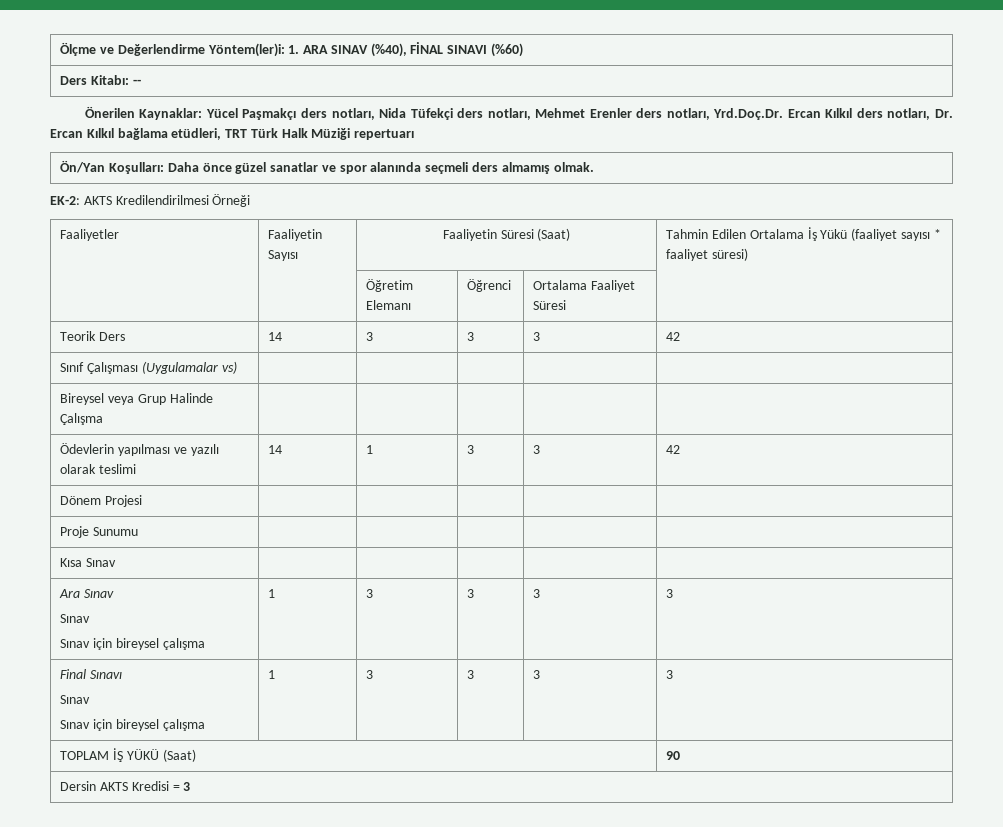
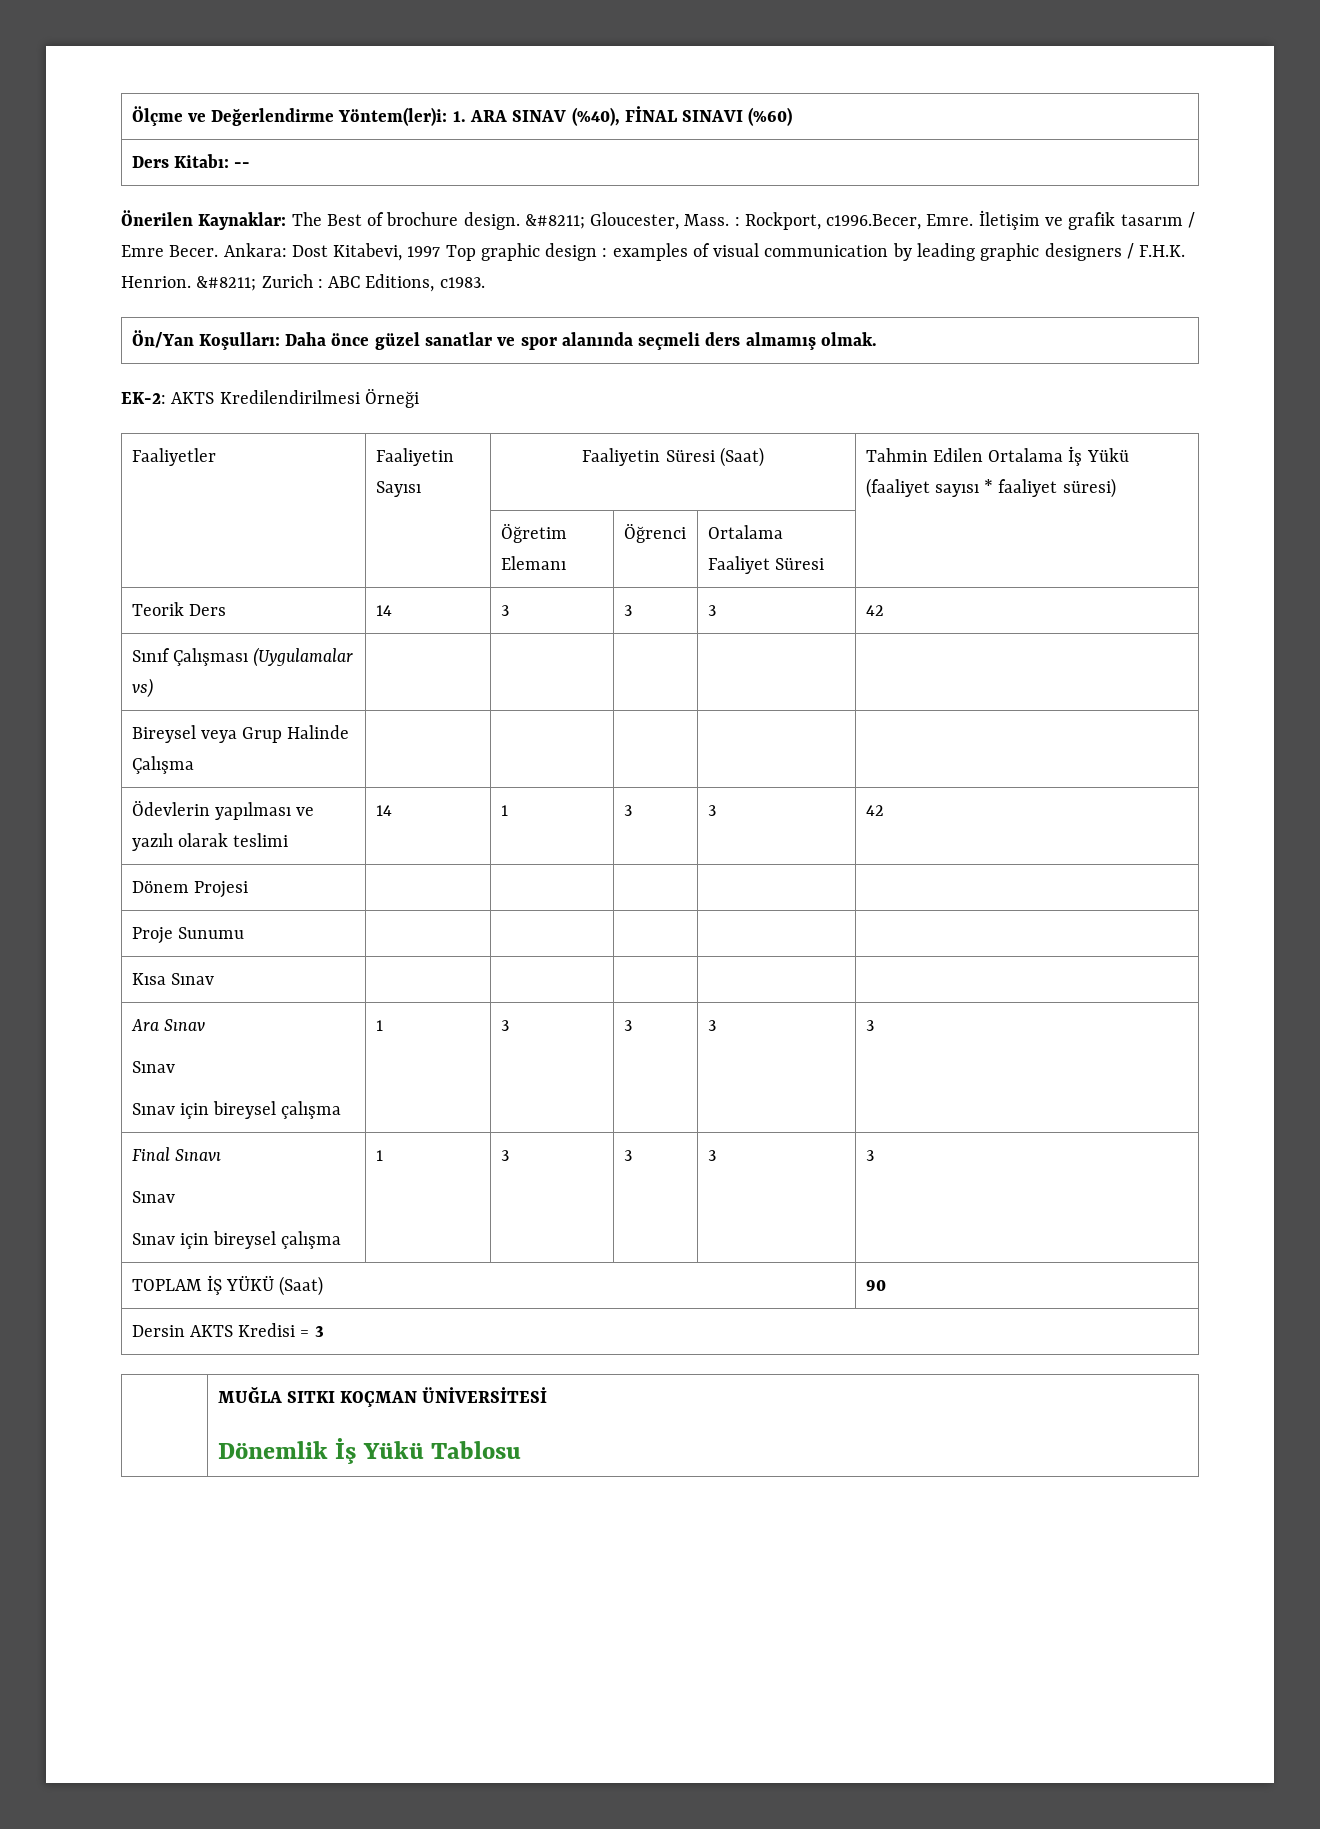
- Önerilen Kaynaklar: Yücel Paşmakçı ders notları, Nida Tüfekçi ders notları, Mehmet Erenler ders notları, Yrd.Doç.Dr. Ercan Kılkıl ders notları, Dr. Ercan Kılkıl bağlama etüdleri, TRT Türk Halk Müziği repertuarı
+ Önerilen Kaynaklar: The Best of brochure design. &#8211; Gloucester, Mass. : Rockport, c1996.Becer, Emre. İletişim ve grafik tasarım / Emre Becer. Ankara: Dost Kitabevi, 1997 Top graphic design : examples of visual communication by leading graphic designers / F.H.K. Henrion. &#8211; Zurich : ABC Editions, c1983.
+ | MUĞLA SITKI KOÇMAN ÜNİVERSİTESİ
+ Dönemlik İş Yükü Tablosu

